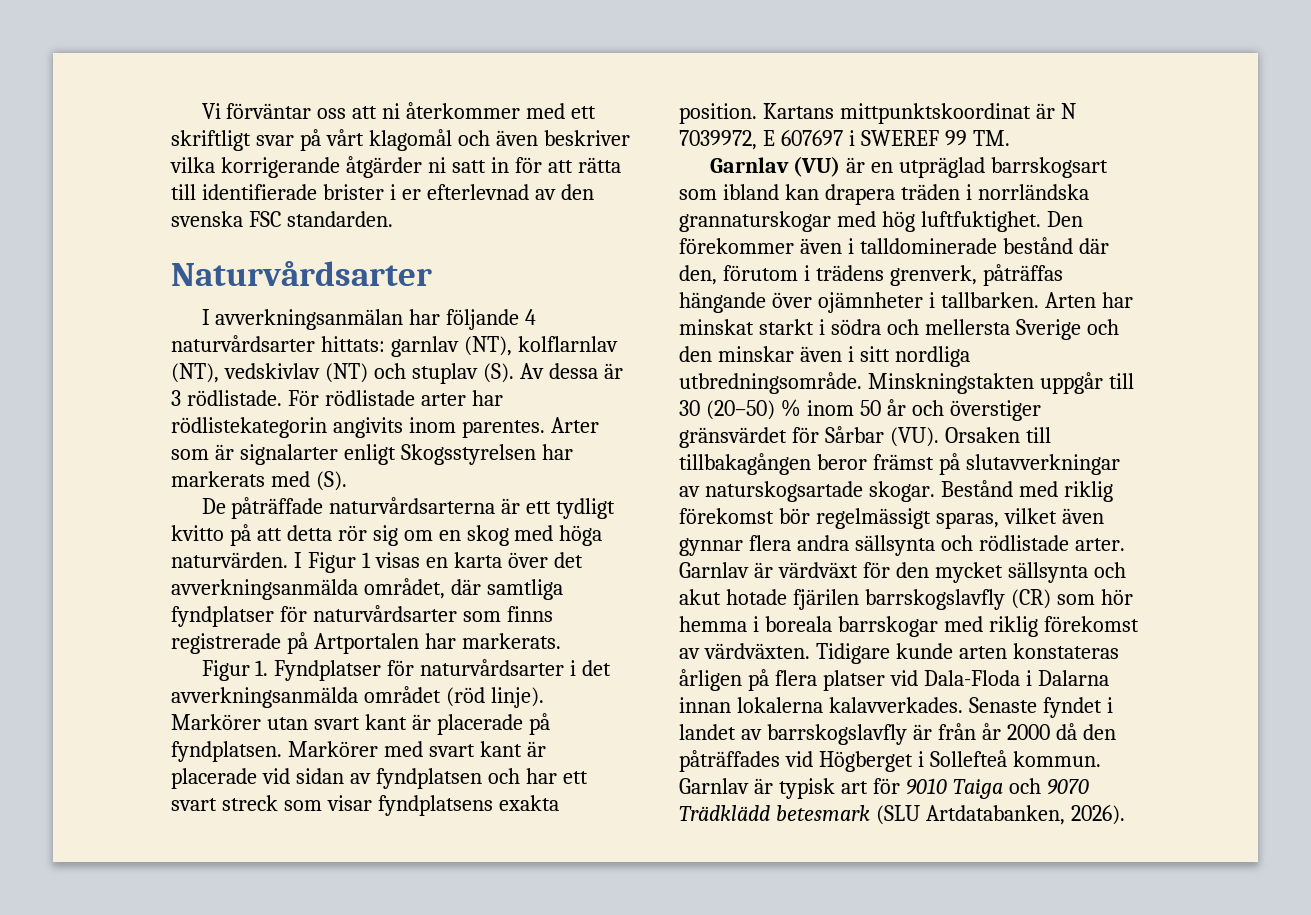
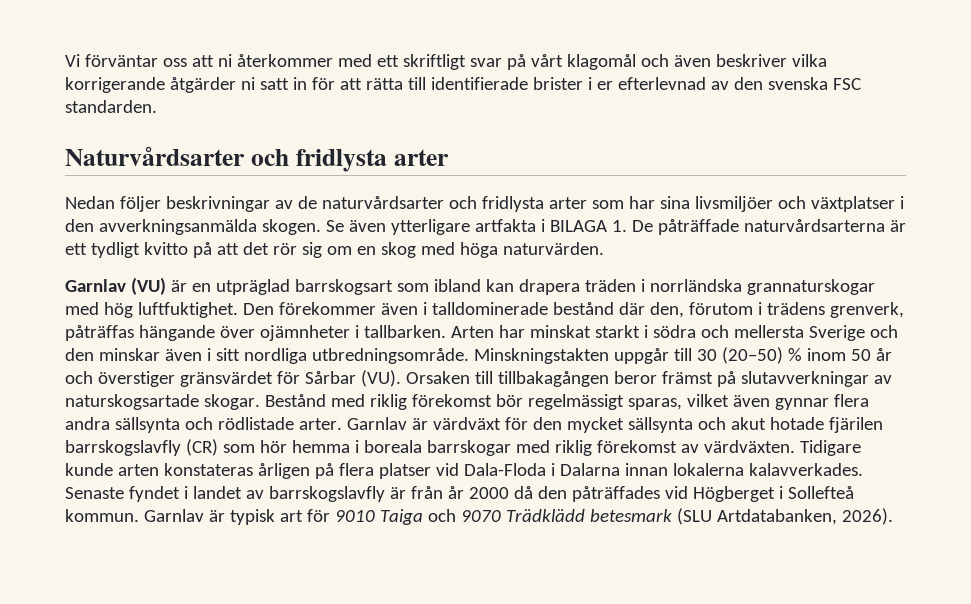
- Naturvårdsarter
- I avverkningsanmälan har följande 4 naturvårdsarter hittats: garnlav (NT), kolflarnlav (NT), vedskivlav (NT) och stuplav (S). Av dessa är 3 rödlistade. För rödlistade arter har rödlistekategorin angivits inom parentes. Arter som är signalarter enligt Skogsstyrelsen har markerats med (S).
- De påträffade naturvårdsarterna är ett tydligt kvitto på att detta rör sig om en skog med höga naturvärden. I Figur 1 visas en karta över det avverkningsanmälda området, där samtliga fyndplatser för naturvårdsarter som finns registrerade på Artportalen har markerats.
- Figur 1. Fyndplatser för naturvårdsarter i det avverkningsanmälda området (röd linje). Markörer utan svart kant är placerade på fyndplatsen. Markörer med svart kant är placerade vid sidan av fyndplatsen och har ett svart streck som visar fyndplatsens exakta position. Kartans mittpunktskoordinat är N 7039972, E 607697 i SWEREF 99 TM.
+ Naturvårdsarter och fridlysta arter
+ Nedan följer beskrivningar av de naturvårdsarter och fridlysta arter som har sina livsmiljöer och växtplatser i den avverkningsanmälda skogen. Se även ytterligare artfakta i BILAGA 1. De påträffade naturvårdsarterna är ett tydligt kvitto på att det rör sig om en skog med höga naturvärden.

